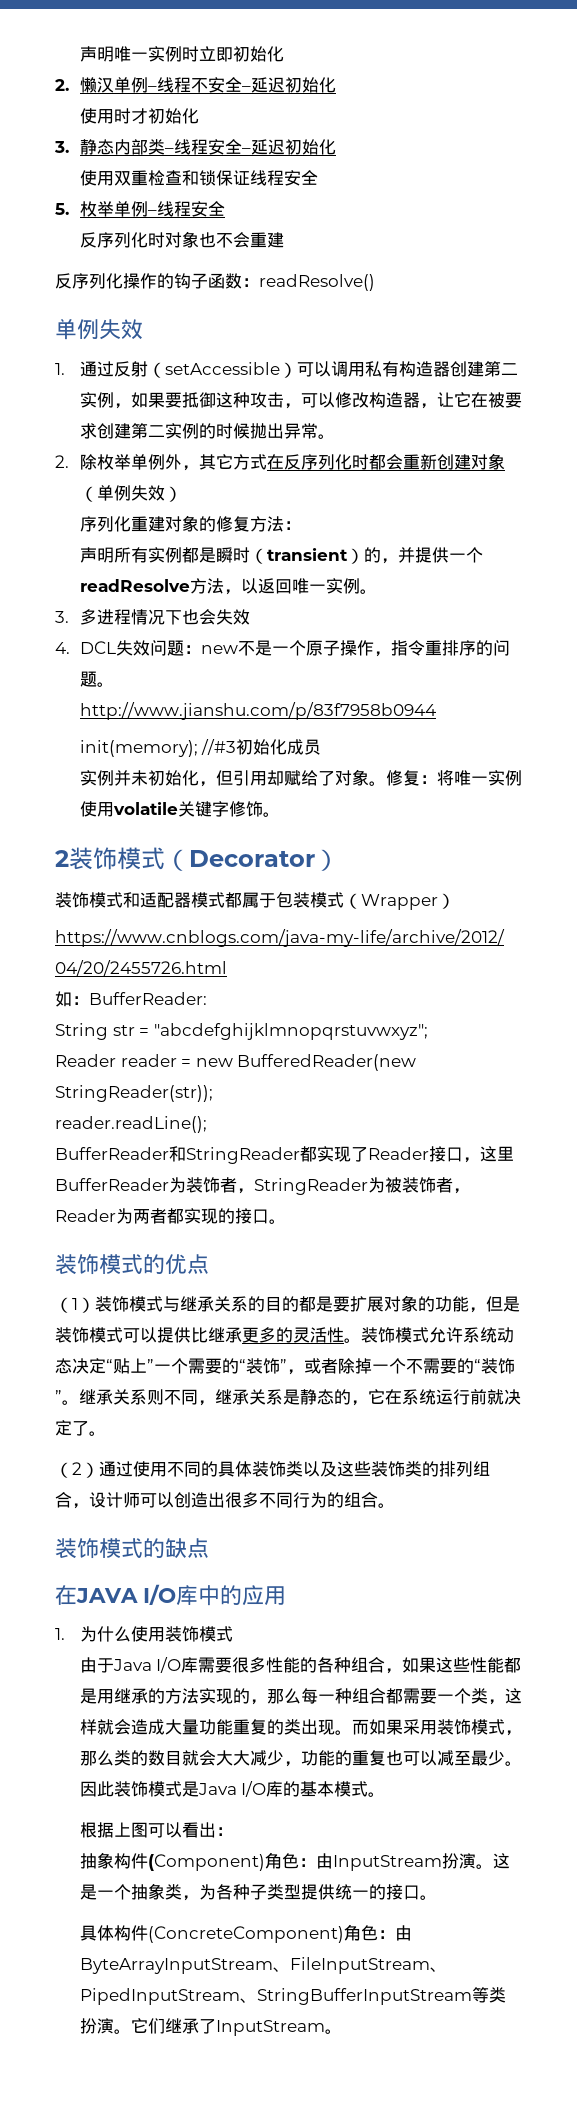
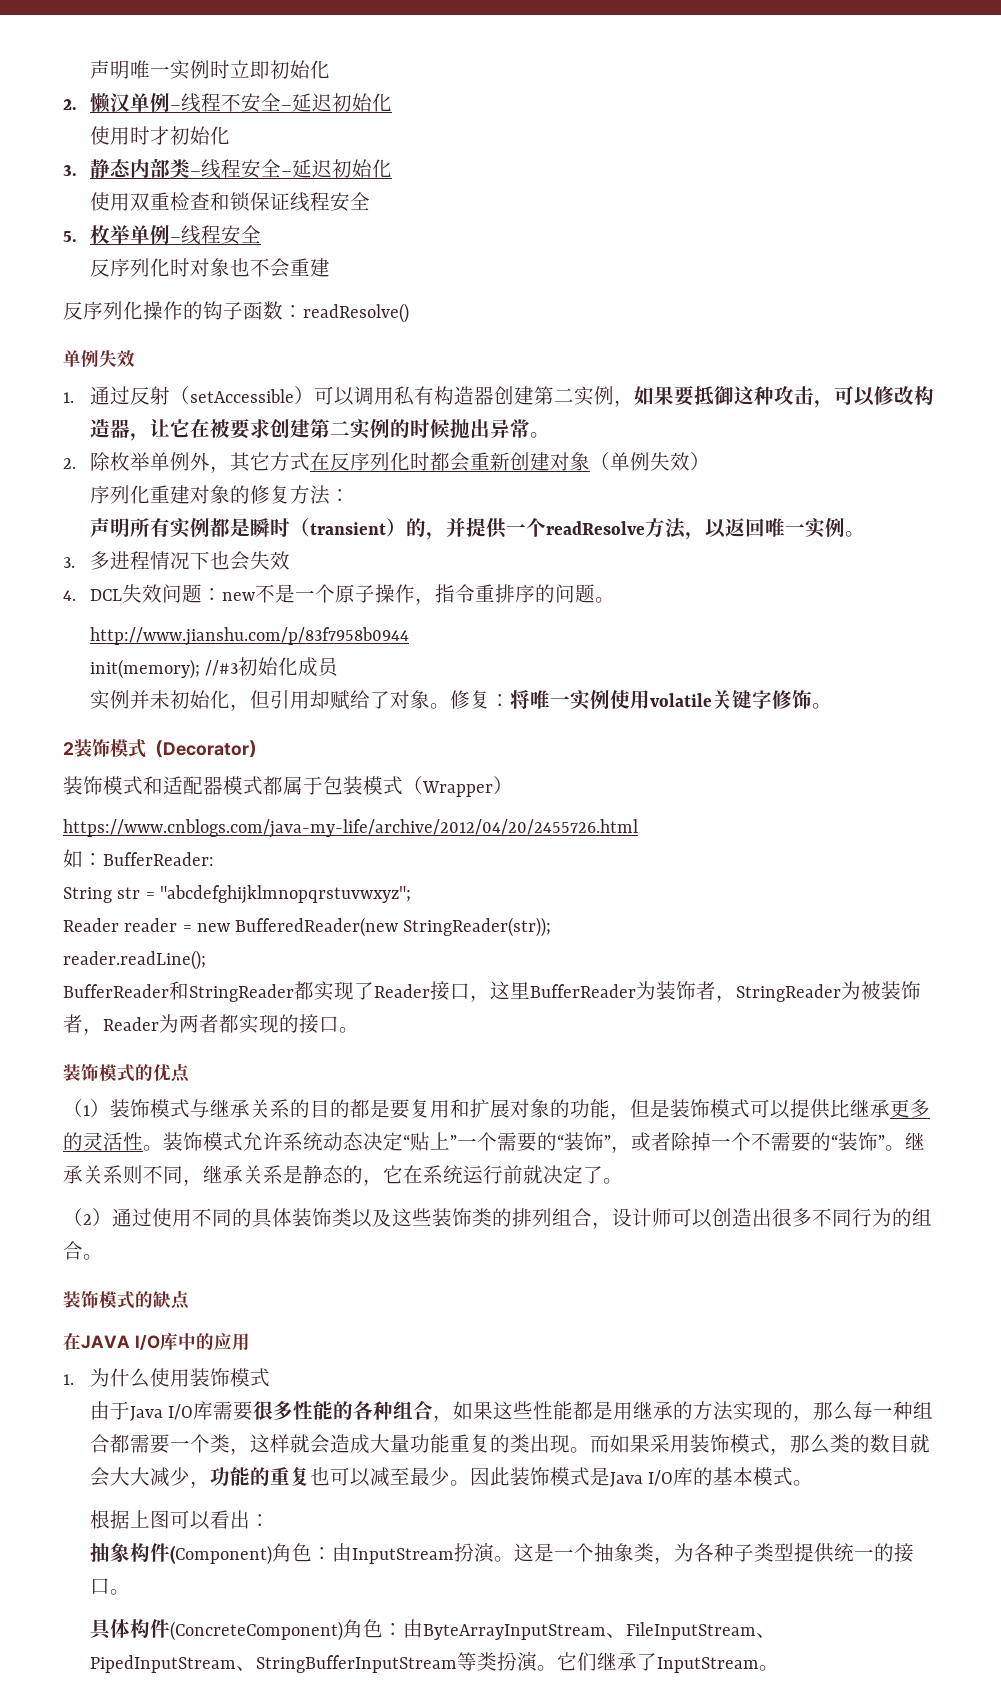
- （1）装饰模式与继承关系的目的都是要扩展对象的功能，但是装饰模式可以提供比继承更多的灵活性。
+ （1）装饰模式与继承关系的目的都是要复用和扩展对象的功能，但是装饰模式可以提供比继承更多的灵活性。

